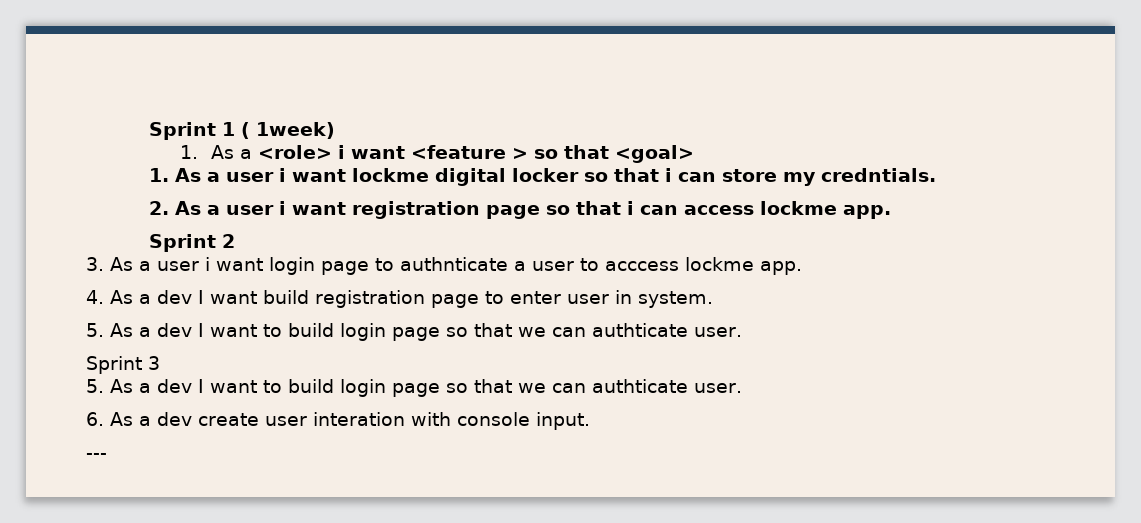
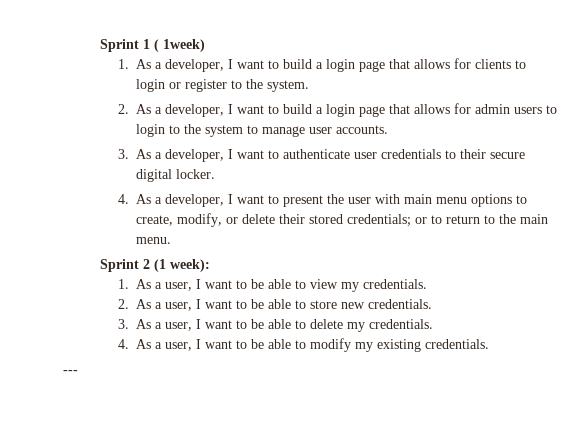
- 1. As a <role> i want <feature > so that <goal>
- 1. As a user i want lockme digital locker so that i can store my credntials.
- 2. As a user i want registration page so that i can access lockme app.
- Sprint 2
- 3. As a user i want login page to authnticate a user to acccess lockme app.
- 4. As a dev I want build registration page to enter user in system.
- 5. As a dev I want to build login page so that we can authticate user.
- Sprint 3
- 5. As a dev I want to build login page so that we can authticate user.
- 6. As a dev create user interation with console input.
+ 1. As a developer, I want to build a login page that allows for clients to login or register to the system.
+ 2. As a developer, I want to build a login page that allows for admin users to login to the system to manage user accounts.
+ 3. As a developer, I want to authenticate user credentials to their secure digital locker.
+ 4. As a developer, I want to present the user with main menu options to create, modify, or delete their stored credentials; or to return to the main menu.
+ Sprint 2 (1 week):
+ 1. As a user, I want to be able to view my credentials.
+ 2. As a user, I want to be able to store new credentials.
+ 3. As a user, I want to be able to delete my credentials.
+ 4. As a user, I want to be able to modify my existing credentials.

